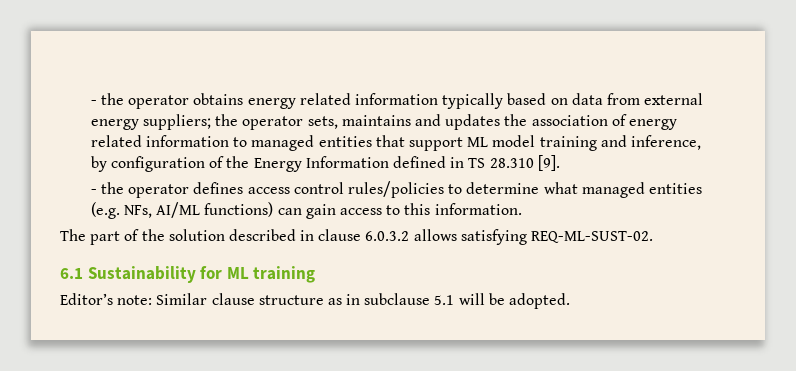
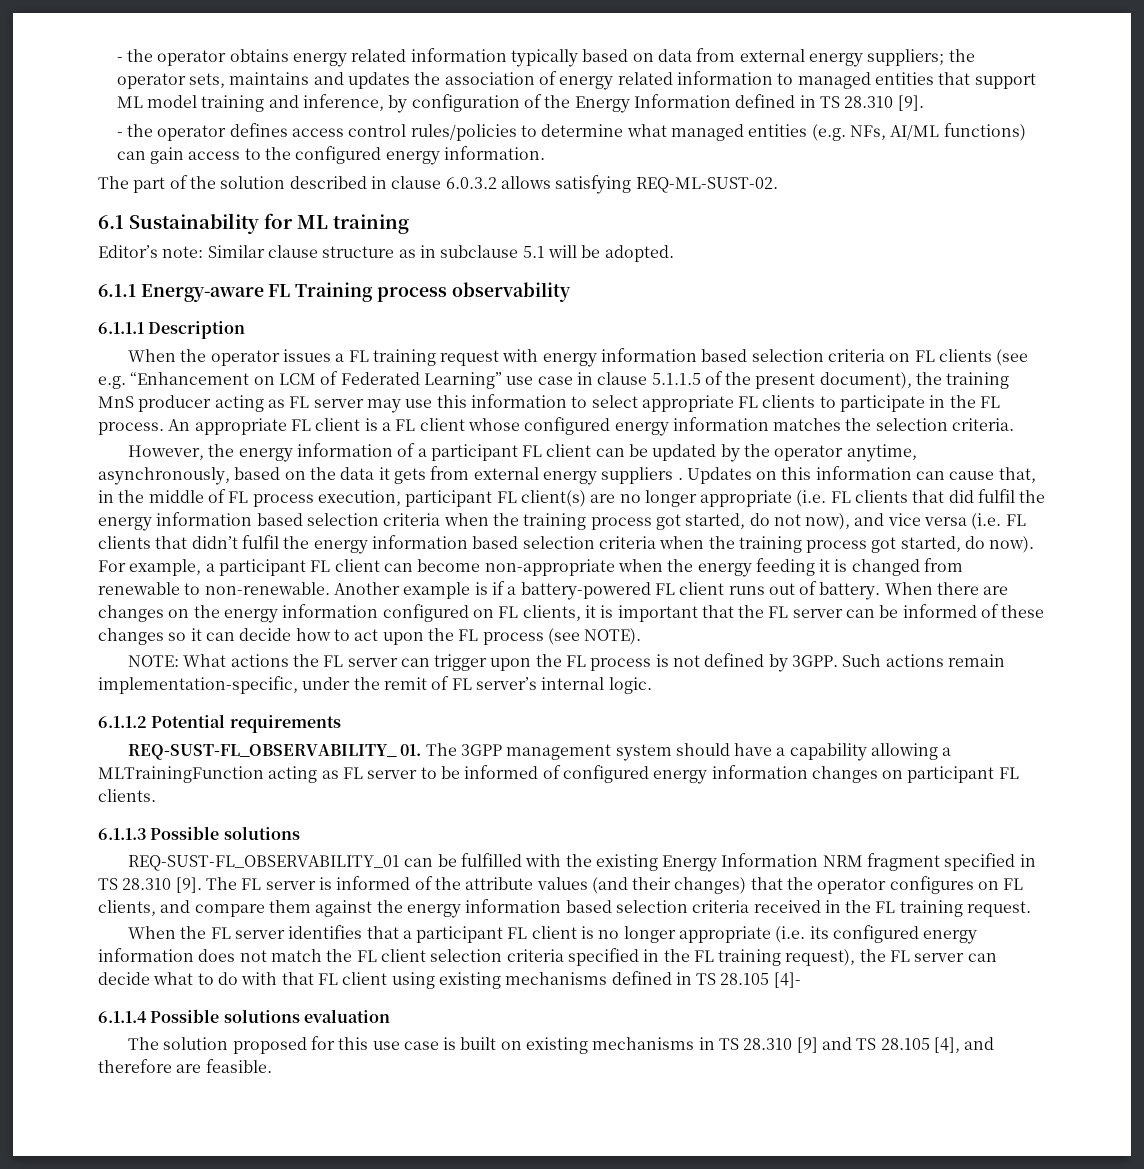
- - the operator defines access control rules/policies to determine what managed entities (e.g. NFs, AI/ML functions) can gain access to this information.
+ - the operator defines access control rules/policies to determine what managed entities (e.g. NFs, AI/ML functions) can gain access to the configured energy information.
+ 6.1.1 Energy-aware FL Training process observability
+ 6.1.1.1 Description
+ When the operator issues a FL training request with energy information based selection criteria on FL clients (see e.g. “Enhancement on LCM of Federated Learning” use case in clause 5.1.1.5 of the present document), the training MnS producer acting as FL server may use this information to select appropriate FL clients to participate in the FL process. An appropriate FL client is a FL client whose configured energy information matches the selection criteria.
+ However, the energy information of a participant FL client can be updated by the operator anytime, asynchronously, based on the data it gets from external energy suppliers . Updates on this information can cause that, in the middle of FL process execution, participant FL client(s) are no longer appropriate (i.e. FL clients that did fulfil the energy information based selection criteria when the training process got started, do not now), and vice versa (i.e. FL clients that didn’t fulfil the energy information based selection criteria when the training process got started, do now). For example, a participant FL client can become non-appropriate when the energy feeding it is changed from renewable to non-renewable. Another example is if a battery-powered FL client runs out of battery. When there are changes on the energy information configured on FL clients, it is important that the FL server can be informed of these changes so it can decide how to act upon the FL process (see NOTE).
+ NOTE: What actions the FL server can trigger upon the FL process is not defined by 3GPP. Such actions remain implementation-specific, under the remit of FL server’s internal logic.
+ 6.1.1.2 Potential requirements
+ REQ-SUST-FL_OBSERVABILITY_ 01. The 3GPP management system should have a capability allowing a MLTrainingFunction acting as FL server to be informed of configured energy information changes on participant FL clients.
+ 6.1.1.3 Possible solutions
+ REQ-SUST-FL_OBSERVABILITY_01 can be fulfilled with the existing Energy Information NRM fragment specified in TS 28.310 [9]. The FL server is informed of the attribute values (and their changes) that the operator configures on FL clients, and compare them against the energy information based selection criteria received in the FL training request.
+ When the FL server identifies that a participant FL client is no longer appropriate (i.e. its configured energy information does not match the FL client selection criteria specified in the FL training request), the FL server can decide what to do with that FL client using existing mechanisms defined in TS 28.105 [4]-
+ 6.1.1.4 Possible solutions evaluation
+ The solution proposed for this use case is built on existing mechanisms in TS 28.310 [9] and TS 28.105 [4], and therefore are feasible.

